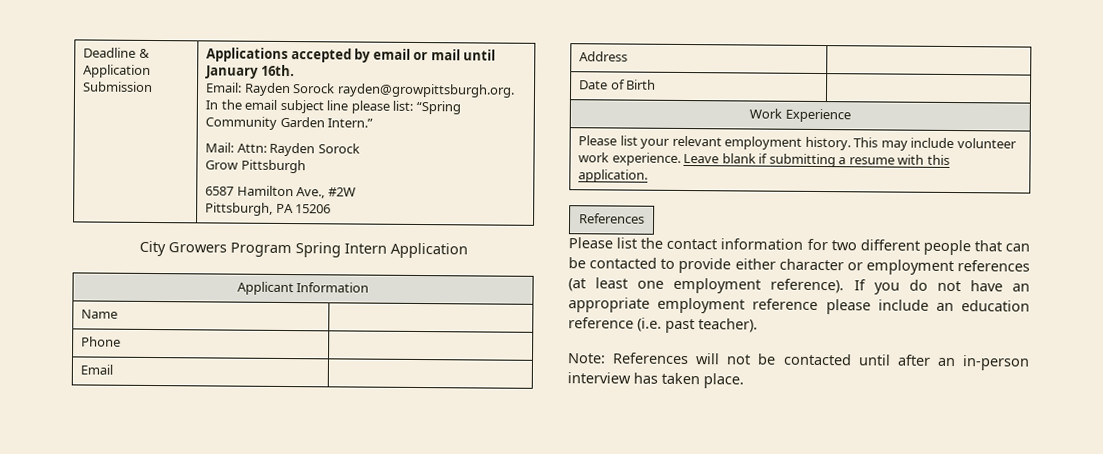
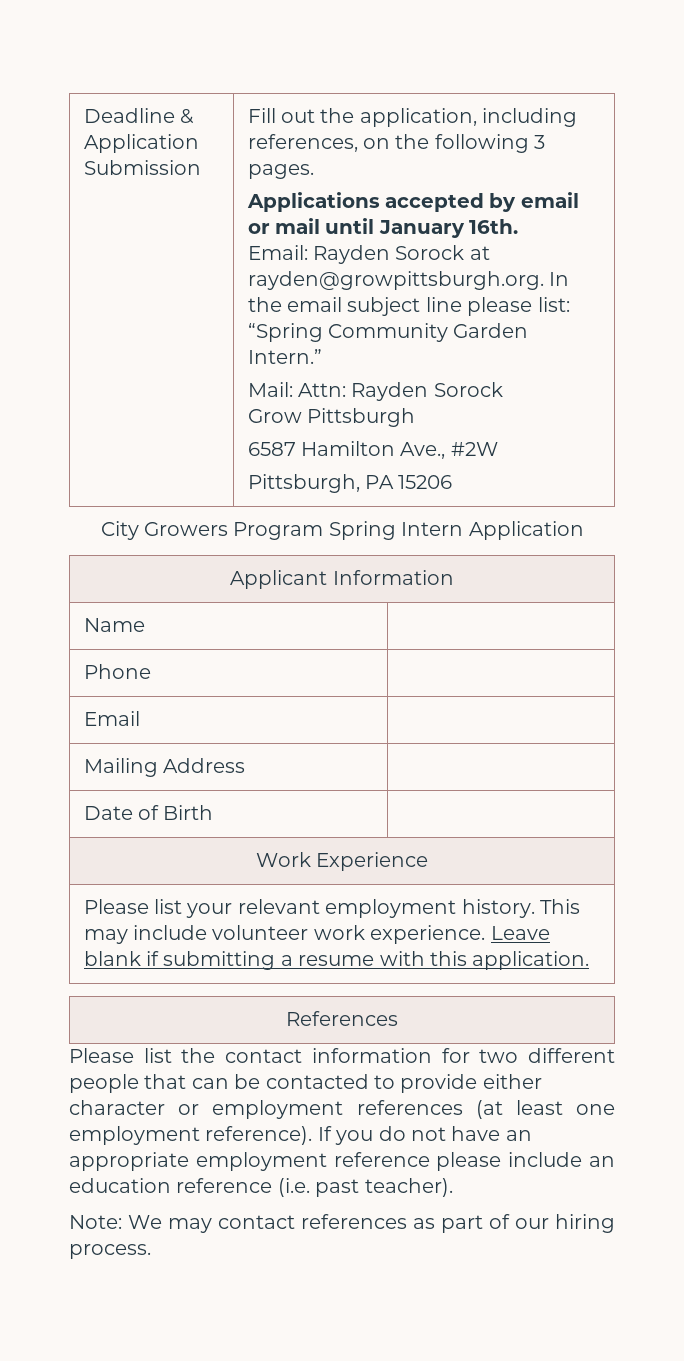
+ Fill out the application, including references, on the following 3 pages.
- Email: Rayden Sorock rayden@growpittsburgh.org. In the email subject line please list: “Spring Community Garden Intern.”
+ Email: Rayden Sorock at rayden@growpittsburgh.org. In the email subject line please list: “Spring Community Garden Intern.”
- Address |
+ Mailing Address |
- Note: References will not be contacted until after an in-person interview has taken place.
+ Note: We may contact references as part of our hiring process.

